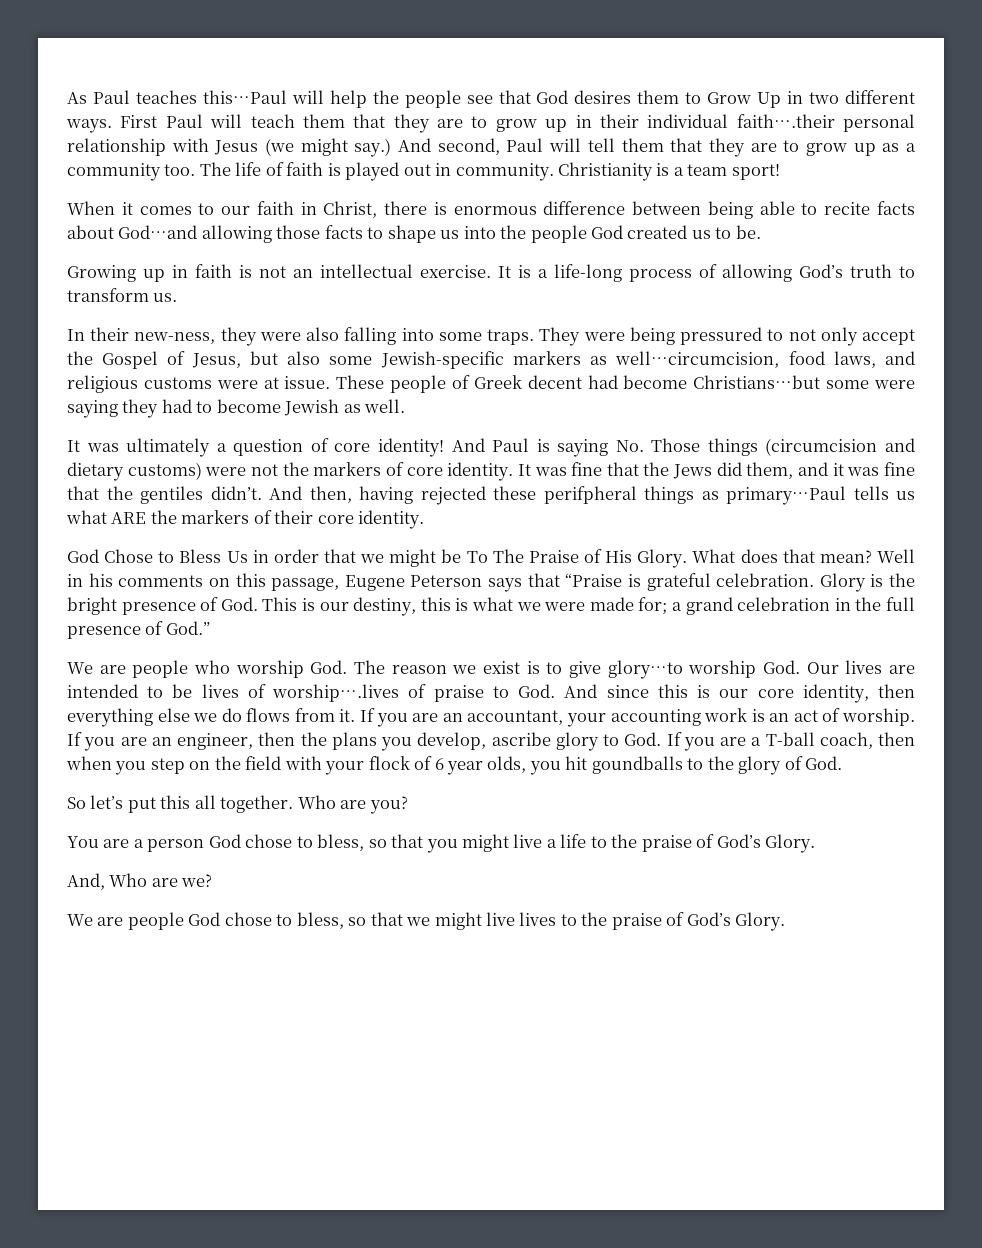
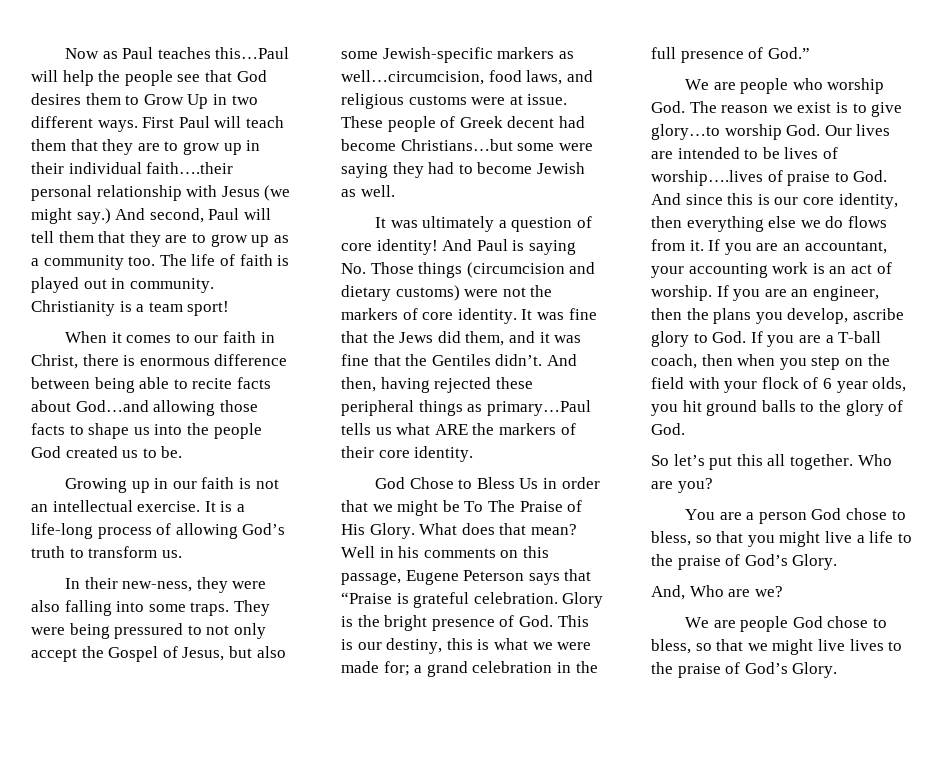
- As Paul teaches this…Paul will help the people see that God desires them to Grow Up in two different ways.
+ Now as Paul teaches this…Paul will help the people see that God desires them to Grow Up in two different ways.
- Growing up in faith is not an intellectual exercise.
+ Growing up in our faith is not an intellectual exercise.
- It was fine that the Jews did them, and it was fine that the gentiles didn’t.
+ It was fine that the Jews did them, and it was fine that the Gentiles didn’t.
- And then, having rejected these perifpheral things as primary…Paul tells us what ARE the markers of their core identity.
+ And then, having rejected these peripheral things as primary…Paul tells us what ARE the markers of their core identity.
- If you are an engineer, then the plans you develop, ascribe glory to God. If you are a T-ball coach, then when you step on the field with your flock of 6 year olds, you hit goundballs to the glory of God.
+ If you are an engineer, then the plans you develop, ascribe glory to God. If you are a T-ball coach, then when you step on the field with your flock of 6 year olds, you hit ground balls to the glory of God.

